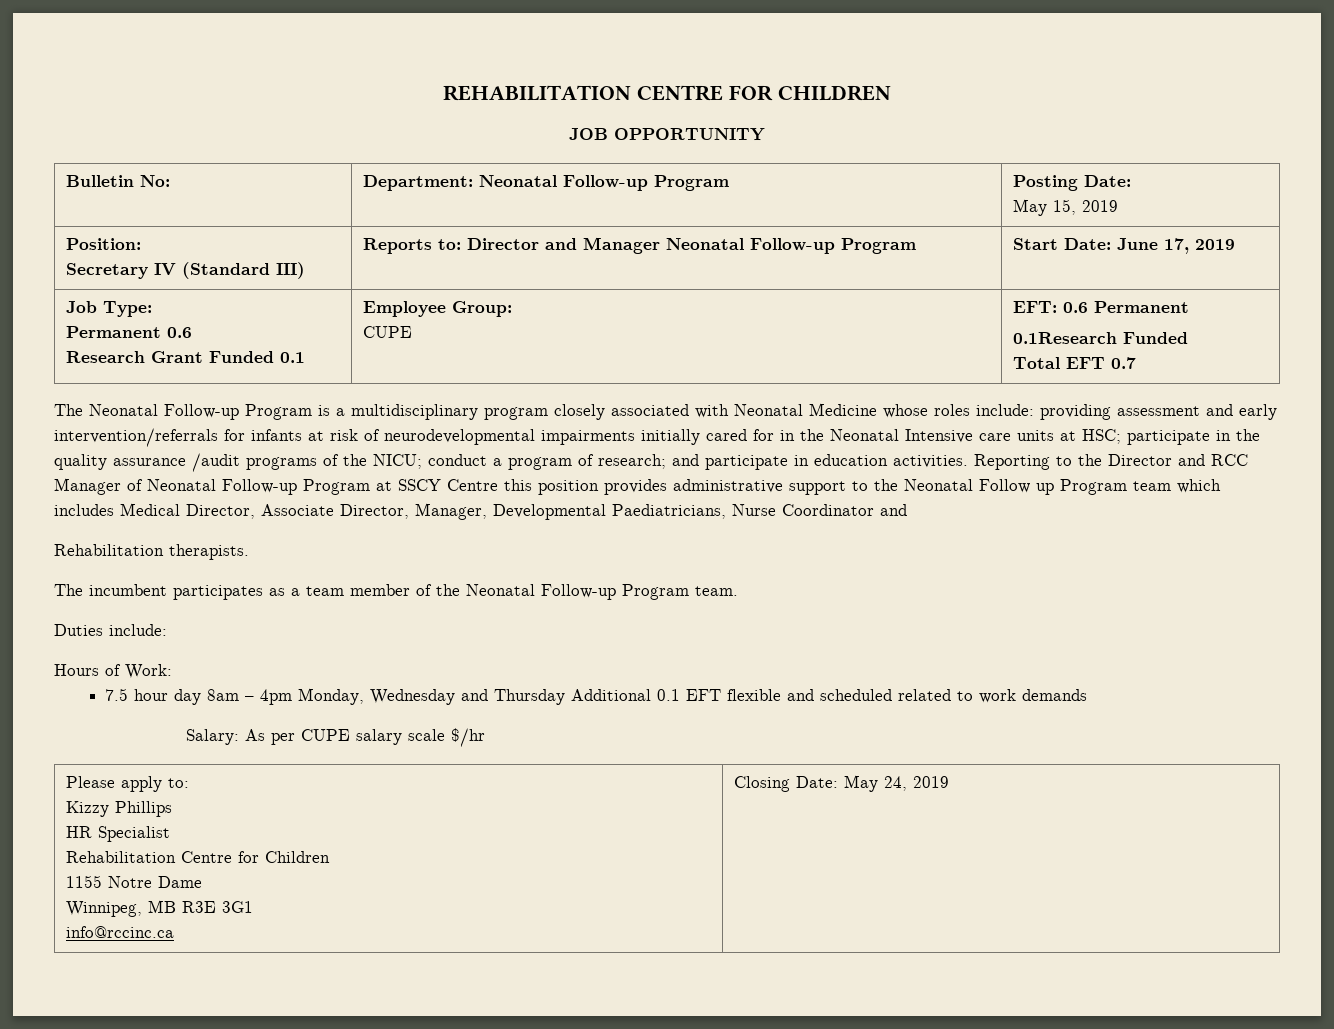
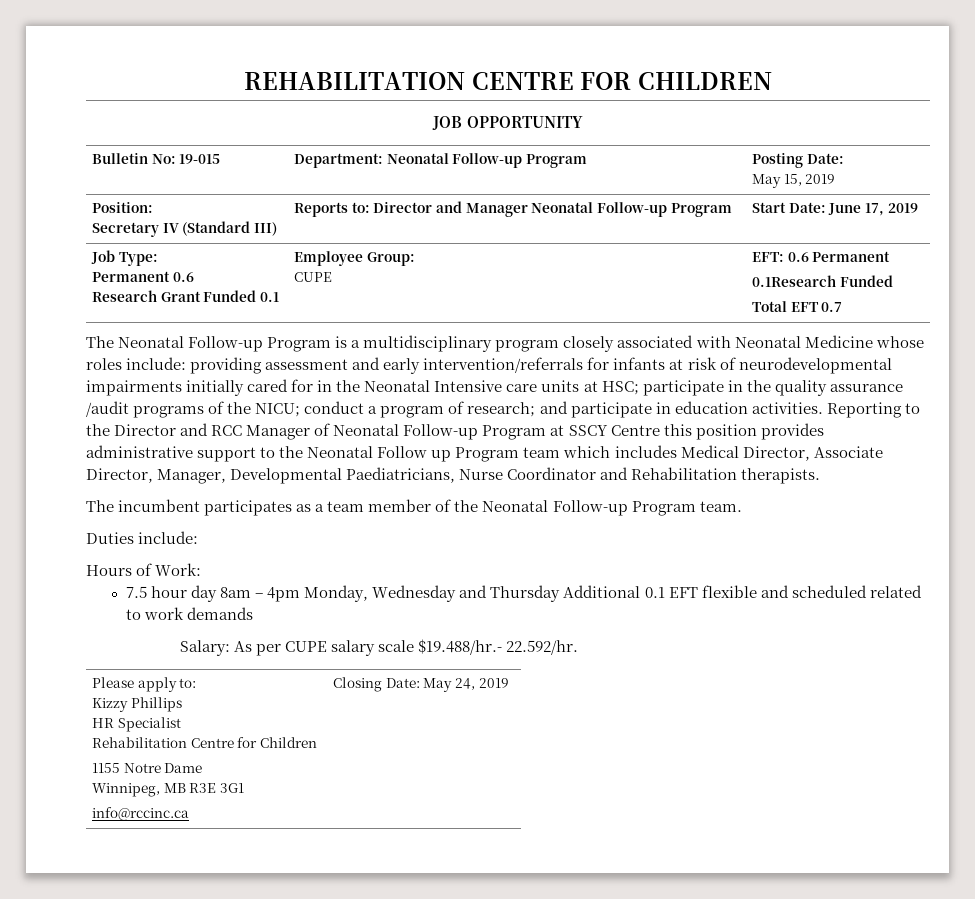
- Bulletin No: | Department: Neonatal Follow-up Program | Posting Date:
+ Bulletin No: 19-015 | Department: Neonatal Follow-up Program | Posting Date:
- Reporting to the Director and RCC Manager of Neonatal Follow-up Program at SSCY Centre this position provides administrative support to the Neonatal Follow up Program team which includes Medical Director, Associate Director, Manager, Developmental Paediatricians, Nurse Coordinator and
- Rehabilitation therapists.
+ Reporting to the Director and RCC Manager of Neonatal Follow-up Program at SSCY Centre this position provides administrative support to the Neonatal Follow up Program team which includes Medical Director, Associate Director, Manager, Developmental Paediatricians, Nurse Coordinator and Rehabilitation therapists.
- Salary: As per CUPE salary scale $/hr
+ Salary: As per CUPE salary scale $19.488/hr.- 22.592/hr.

